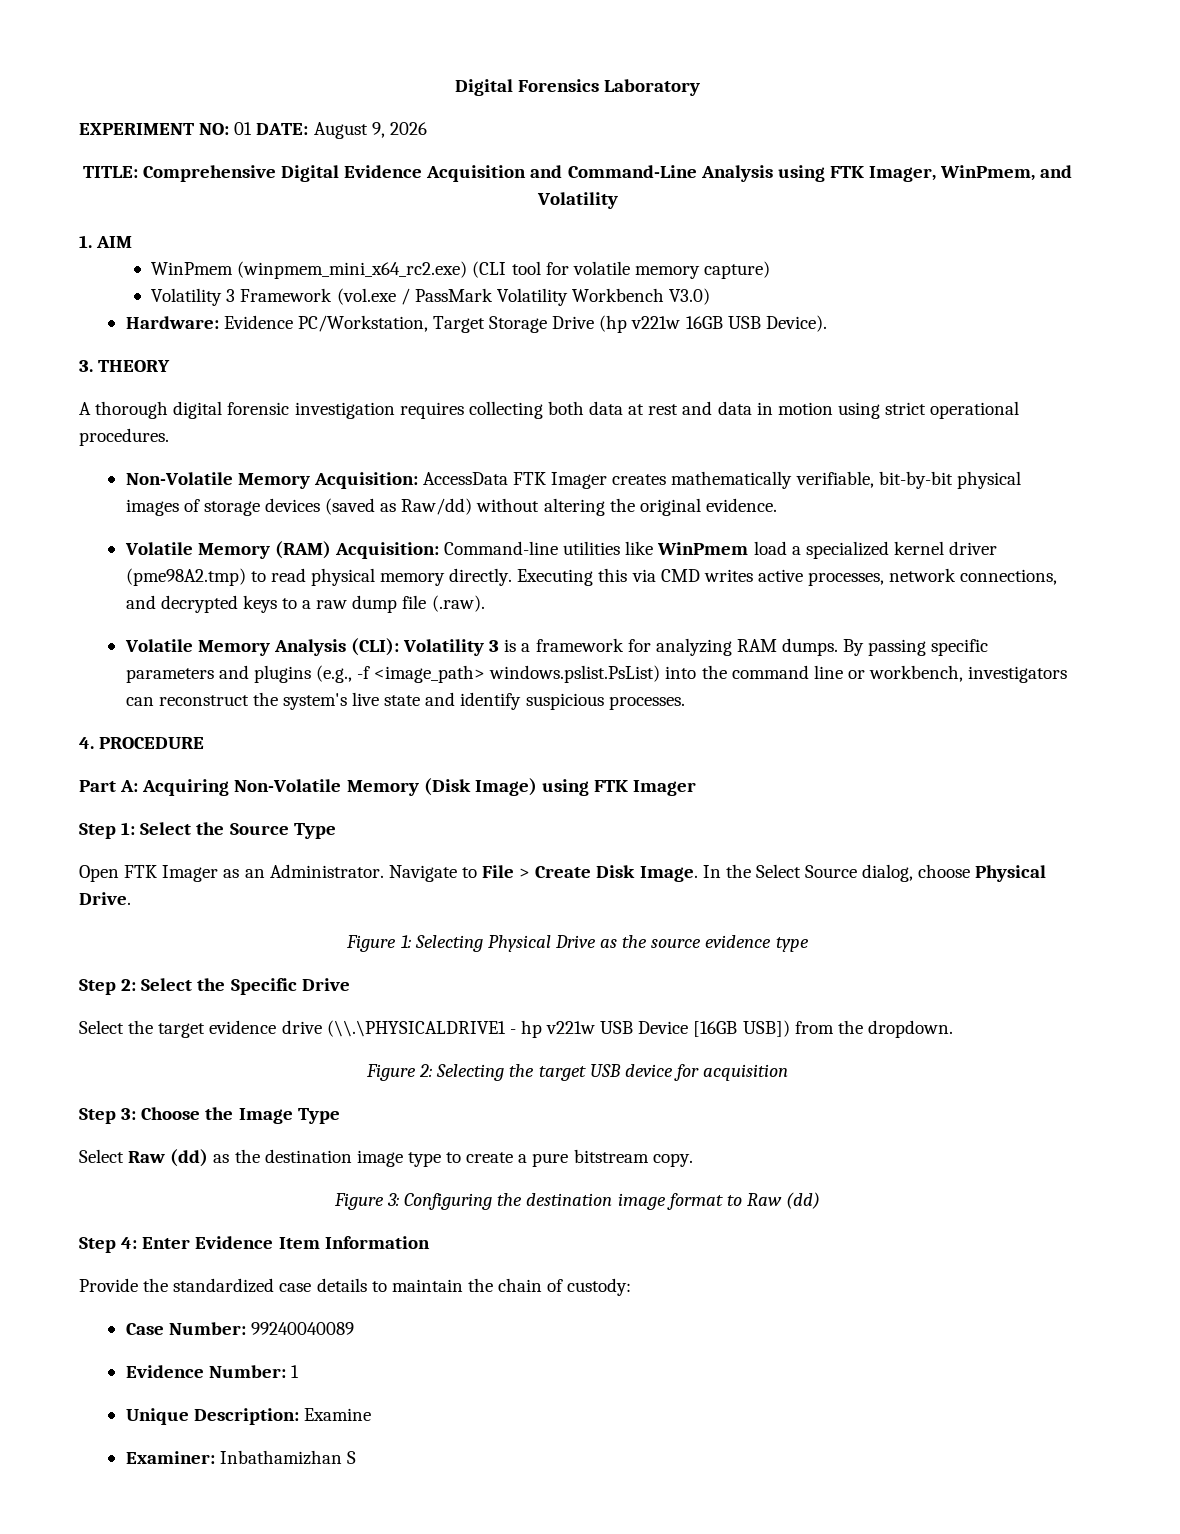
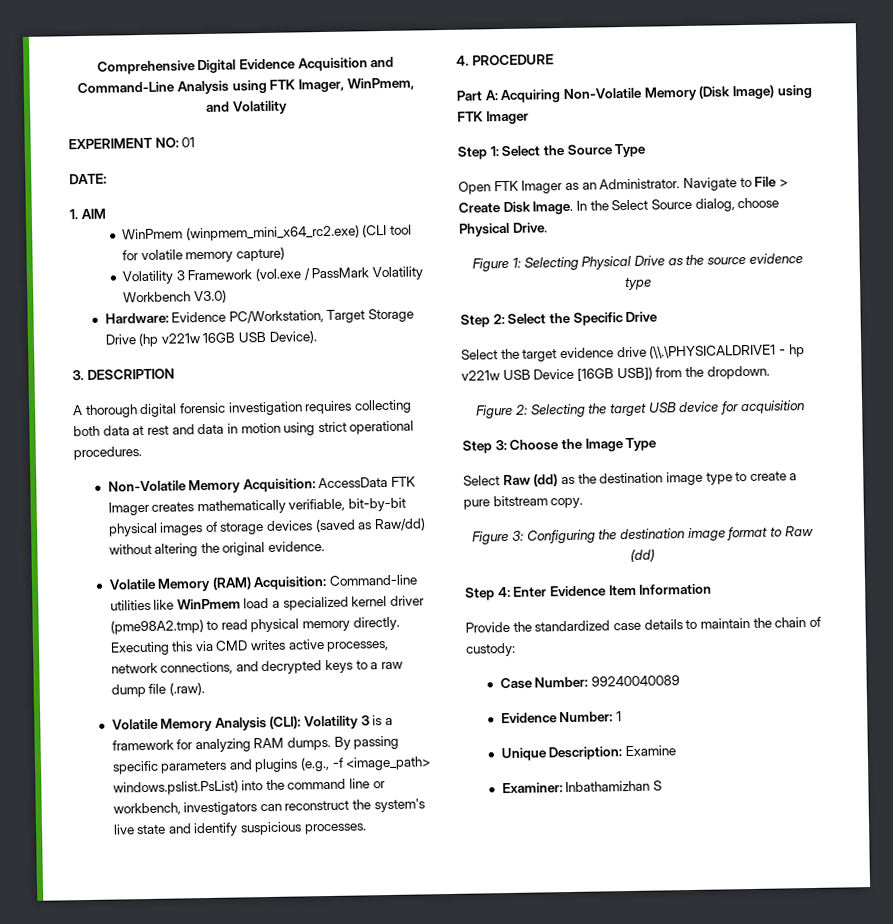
- Digital Forensics Laboratory
- EXPERIMENT NO: 01 DATE: August 9, 2026
- TITLE: Comprehensive Digital Evidence Acquisition and Command-Line Analysis using FTK Imager, WinPmem, and Volatility
+ Comprehensive Digital Evidence Acquisition and Command-Line Analysis using FTK Imager, WinPmem, and Volatility
+ EXPERIMENT NO: 01
+ DATE:
- 3. THEORY
+ 3. DESCRIPTION

